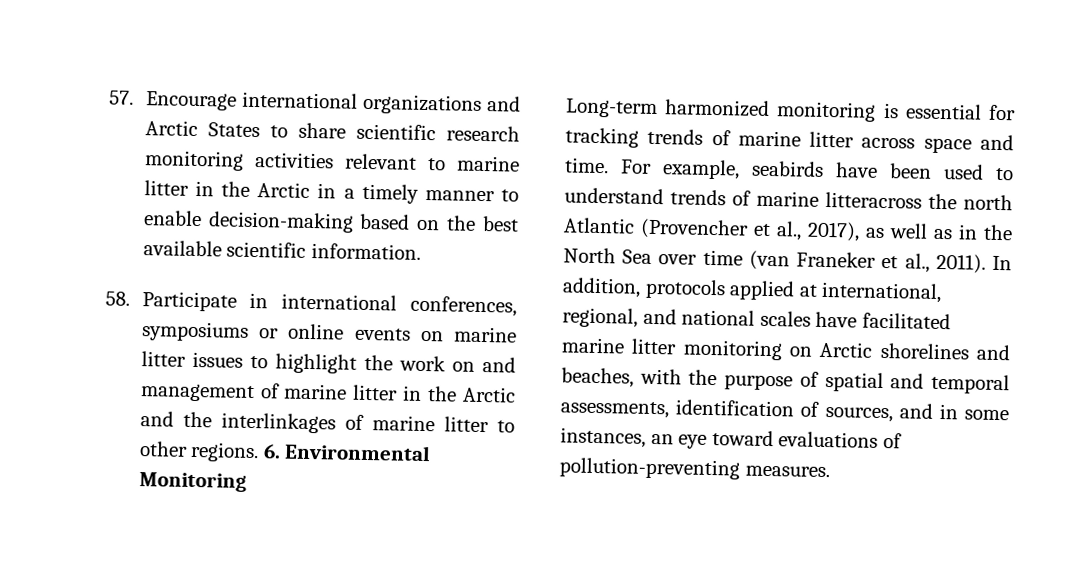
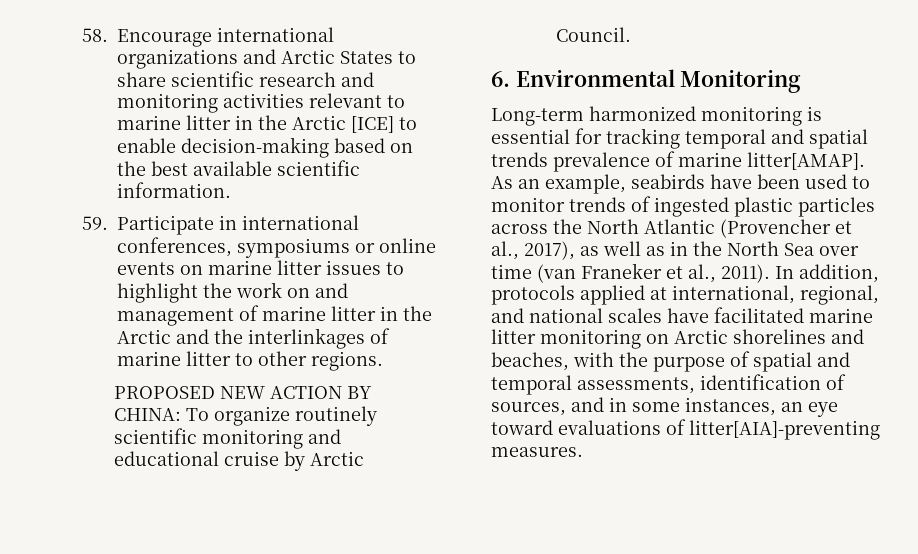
- 57. Encourage international organizations and Arctic States to share scientific research monitoring activities relevant to marine litter in the Arctic in a timely manner to enable decision-making based on the best available scientific information.
+ 58. Encourage international organizations and Arctic States to share scientific research and monitoring activities relevant to marine litter in the Arctic [ICE] to enable decision-making based on the best available scientific information.
- 58. Participate in international conferences, symposiums or online events on marine litter issues to highlight the work on and management of marine litter in the Arctic and the interlinkages of marine litter to other regions. 6. Environmental Monitoring
+ 59. Participate in international conferences, symposiums or online events on marine litter issues to highlight the work on and management of marine litter in the Arctic and the interlinkages of marine litter to other regions.
+ PROPOSED NEW ACTION BY CHINA: To organize routinely scientific monitoring and educational cruise by Arctic Council.
+ 6. Environmental Monitoring
- Long-term harmonized monitoring is essential for tracking trends of marine litter across space and time. For example, seabirds have been used to understand trends of marine litteracross the north Atlantic (Provencher et al., 2017), as well as in the North Sea over time (van Franeker et al., 2011).
+ Long-term harmonized monitoring is essential for tracking temporal and spatial trends prevalence of marine litter[AMAP]. As an example, seabirds have been used to monitor trends of ingested plastic particles across the North Atlantic (Provencher et al., 2017), as well as in the North Sea over time (van Franeker et al., 2011).
- In addition, protocols applied at international, regional, and national scales have facilitated marine litter monitoring on Arctic shorelines and beaches, with the purpose of spatial and temporal assessments, identification of sources, and in some instances, an eye toward evaluations of pollution-preventing measures.
+ In addition, protocols applied at international, regional, and national scales have facilitated marine litter monitoring on Arctic shorelines and beaches, with the purpose of spatial and temporal assessments, identification of sources, and in some instances, an eye toward evaluations of litter[AIA]-preventing measures.

